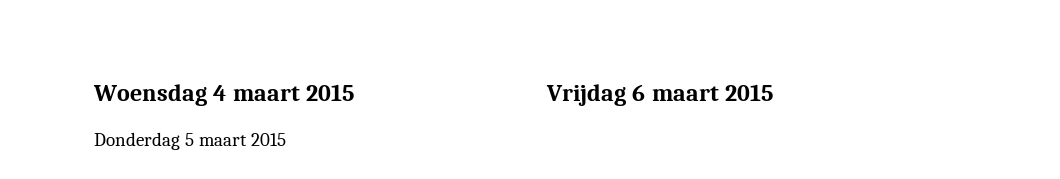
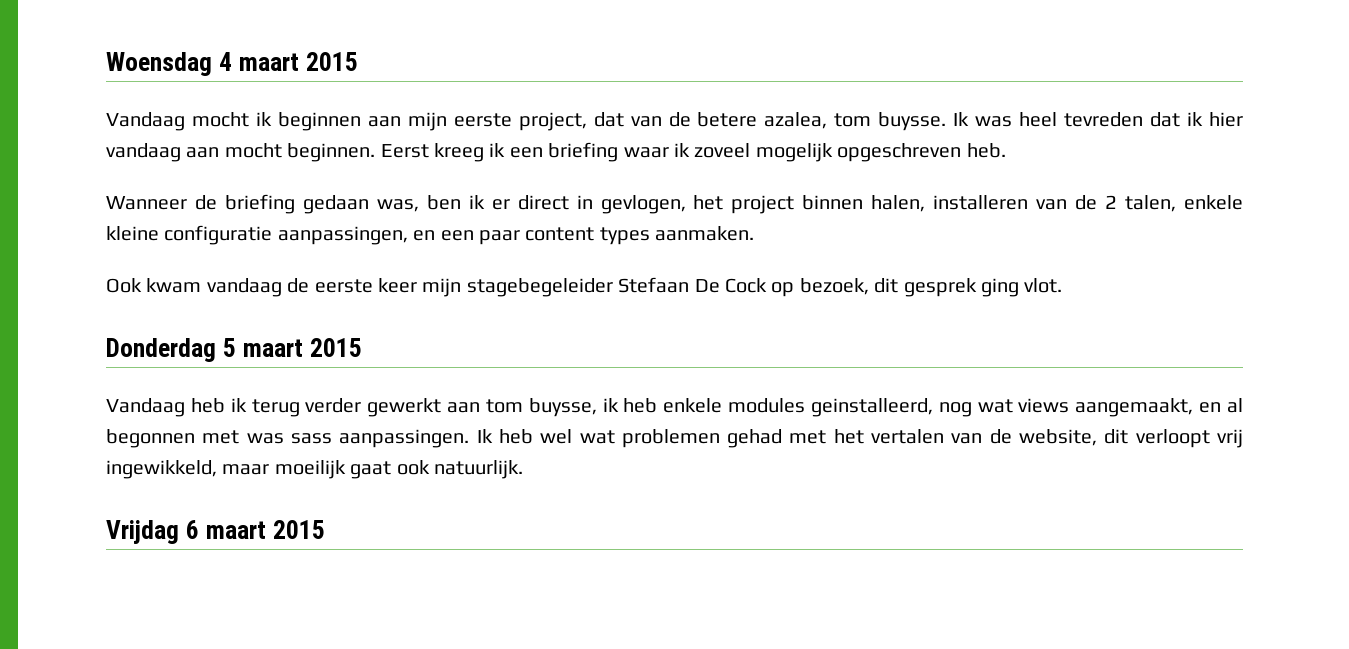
+ Vandaag mocht ik beginnen aan mijn eerste project, dat van de betere azalea, tom buysse. Ik was heel tevreden dat ik hier vandaag aan mocht beginnen. Eerst kreeg ik een briefing waar ik zoveel mogelijk opgeschreven heb.
+ Wanneer de briefing gedaan was, ben ik er direct in gevlogen, het project binnen halen, installeren van de 2 talen, enkele kleine configuratie aanpassingen, en een paar content types aanmaken.
+ Ook kwam vandaag de eerste keer mijn stagebegeleider Stefaan De Cock op bezoek, dit gesprek ging vlot.
  Donderdag 5 maart 2015
+ Vandaag heb ik terug verder gewerkt aan tom buysse, ik heb enkele modules geinstalleerd, nog wat views aangemaakt, en al begonnen met was sass aanpassingen. Ik heb wel wat problemen gehad met het vertalen van de website, dit verloopt vrij ingewikkeld, maar moeilijk gaat ook natuurlijk.

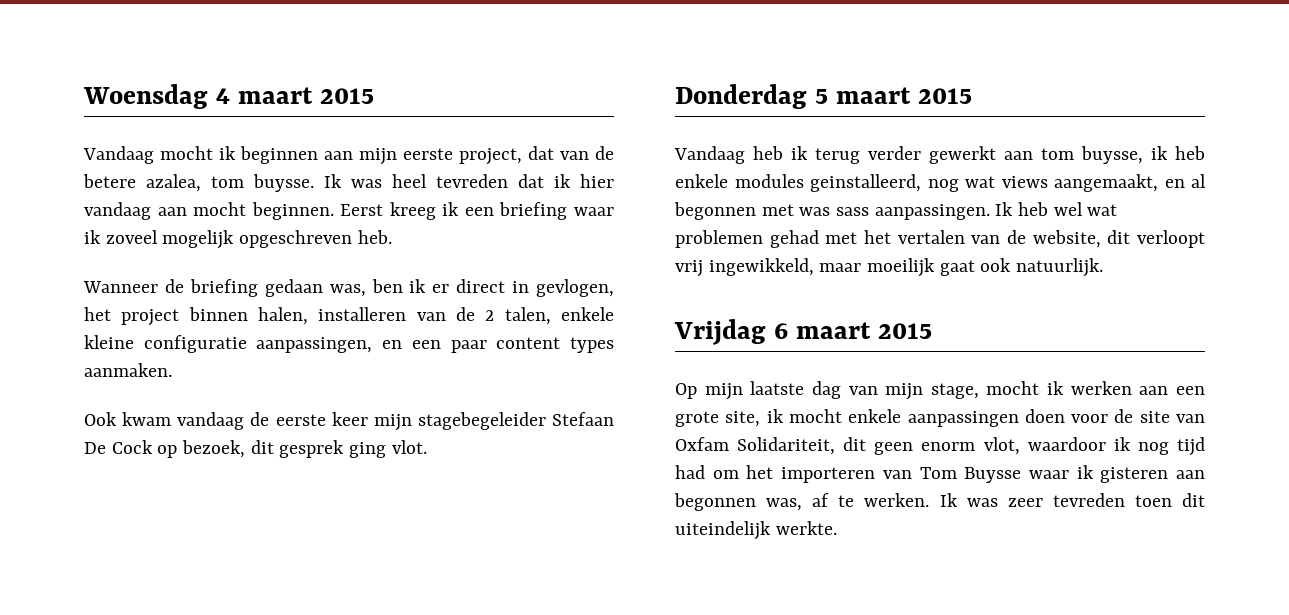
+ Op mijn laatste dag van mijn stage, mocht ik werken aan een grote site, ik mocht enkele aanpassingen doen voor de site van Oxfam Solidariteit, dit geen enorm vlot, waardoor ik nog tijd had om het importeren van Tom Buysse waar ik gisteren aan begonnen was, af te werken. Ik was zeer tevreden toen dit uiteindelijk werkte.

